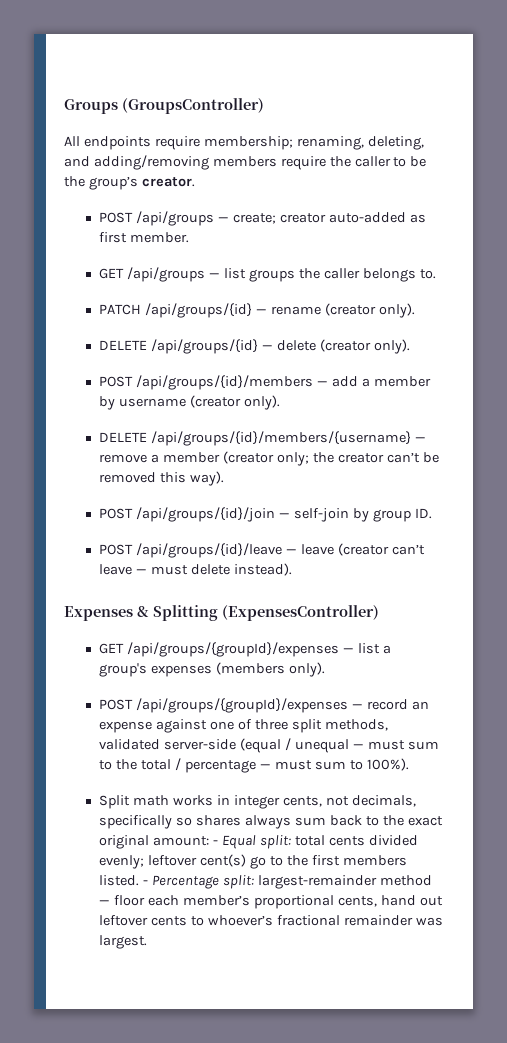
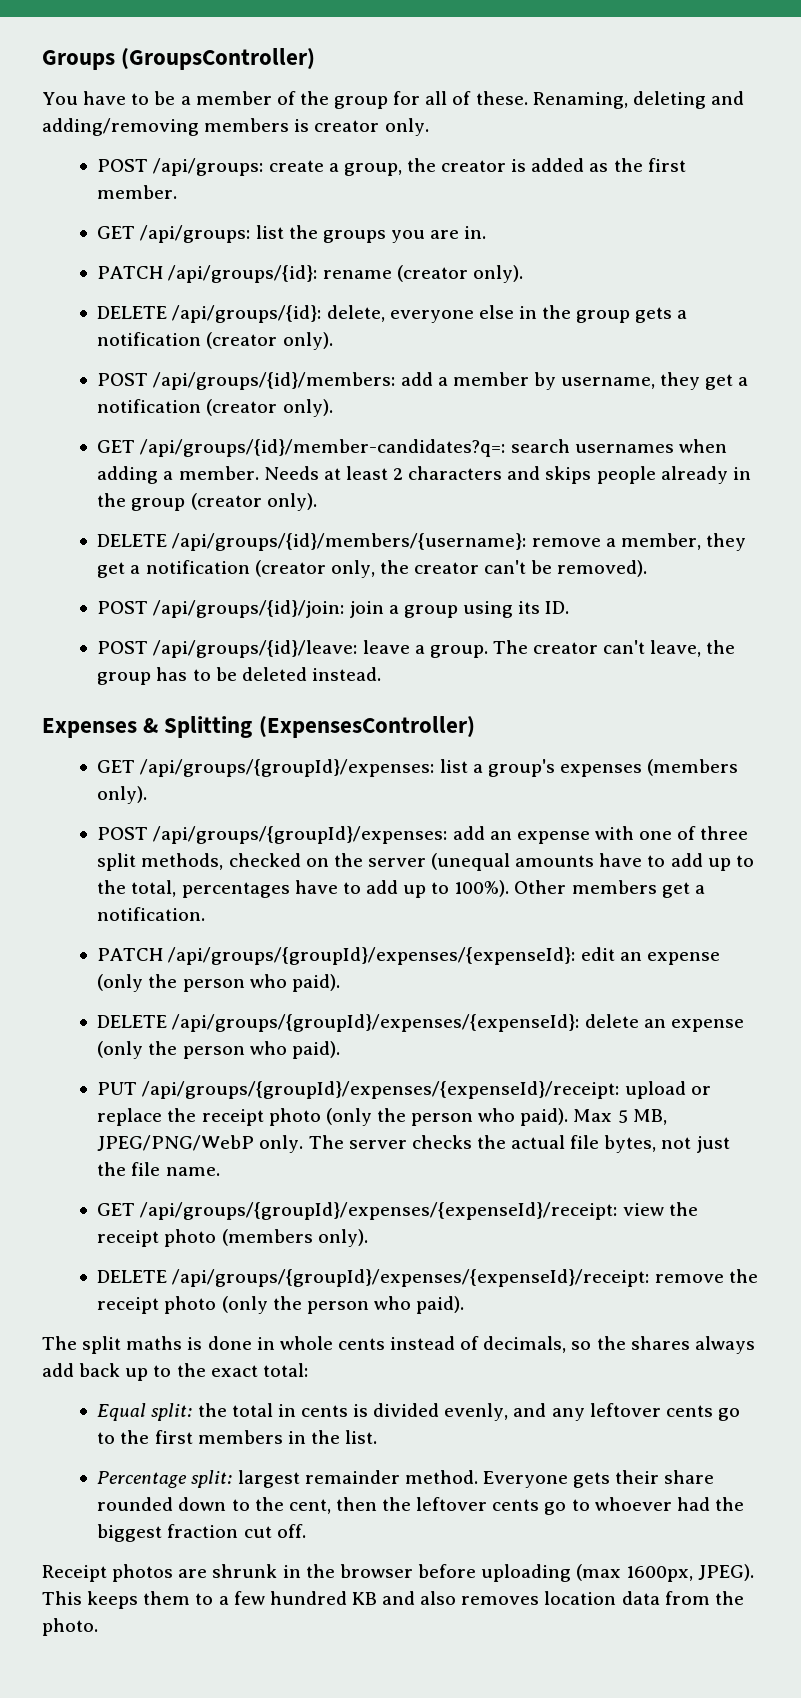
- All endpoints require membership; renaming, deleting, and adding/removing members require the caller to be the group’s creator.
- POST /api/groups — create; creator auto-added as first member.
- GET /api/groups — list groups the caller belongs to.
- PATCH /api/groups/{id} — rename (creator only).
+ You have to be a member of the group for all of these. Renaming, deleting and adding/removing members is creator only.
+ POST /api/groups: create a group, the creator is added as the first member.
+ GET /api/groups: list the groups you are in.
+ PATCH /api/groups/{id}: rename (creator only).
- DELETE /api/groups/{id} — delete (creator only).
+ DELETE /api/groups/{id}: delete, everyone else in the group gets a notification (creator only).
- POST /api/groups/{id}/members — add a member by username (creator only).
- DELETE /api/groups/{id}/members/{username} — remove a member (creator only; the creator can’t be removed this way).
- POST /api/groups/{id}/join — self-join by group ID.
- POST /api/groups/{id}/leave — leave (creator can’t leave — must delete instead).
+ POST /api/groups/{id}/members: add a member by username, they get a notification (creator only).
+ GET /api/groups/{id}/member-candidates?q=: search usernames when adding a member. Needs at least 2 characters and skips people already in the group (creator only).
+ DELETE /api/groups/{id}/members/{username}: remove a member, they get a notification (creator only, the creator can't be removed).
+ POST /api/groups/{id}/join: join a group using its ID.
+ POST /api/groups/{id}/leave: leave a group. The creator can't leave, the group has to be deleted instead.
- GET /api/groups/{groupId}/expenses — list a group's expenses (members only).
+ GET /api/groups/{groupId}/expenses: list a group's expenses (members only).
- POST /api/groups/{groupId}/expenses — record an expense against one of three split methods, validated server-side (equal / unequal — must sum to the total / percentage — must sum to 100%).
- Split math works in integer cents, not decimals, specifically so shares always sum back to the exact original amount: - Equal split: total cents divided evenly; leftover cent(s) go to the first members listed. - Percentage split: largest-remainder method — floor each member’s proportional cents, hand out leftover cents to whoever’s fractional remainder was largest.
+ POST /api/groups/{groupId}/expenses: add an expense with one of three split methods, checked on the server (unequal amounts have to add up to the total, percentages have to add up to 100%). Other members get a notification.
+ PATCH /api/groups/{groupId}/expenses/{expenseId}: edit an expense (only the person who paid).
+ DELETE /api/groups/{groupId}/expenses/{expenseId}: delete an expense (only the person who paid).
+ PUT /api/groups/{groupId}/expenses/{expenseId}/receipt: upload or replace the receipt photo (only the person who paid). Max 5 MB, JPEG/PNG/WebP only. The server checks the actual file bytes, not just the file name.
+ GET /api/groups/{groupId}/expenses/{expenseId}/receipt: view the receipt photo (members only).
+ DELETE /api/groups/{groupId}/expenses/{expenseId}/receipt: remove the receipt photo (only the person who paid).
+ The split maths is done in whole cents instead of decimals, so the shares always add back up to the exact total:
+ Equal split: the total in cents is divided evenly, and any leftover cents go to the first members in the list.
+ Percentage split: largest remainder method. Everyone gets their share rounded down to the cent, then the leftover cents go to whoever had the biggest fraction cut off.
+ Receipt photos are shrunk in the browser before uploading (max 1600px, JPEG). This keeps them to a few hundred KB and also removes location data from the photo.

